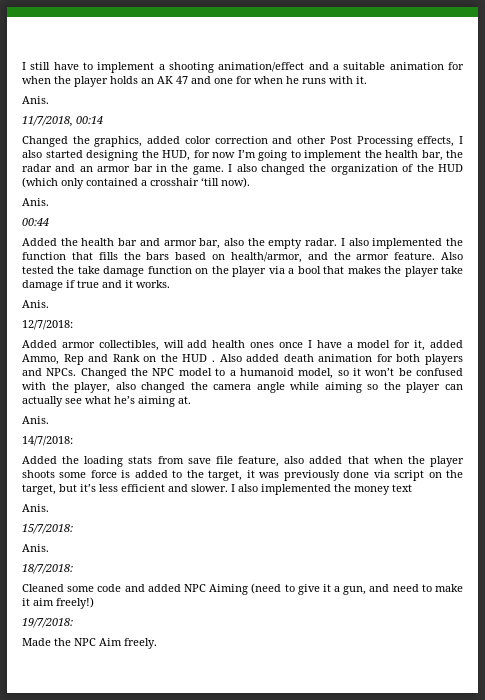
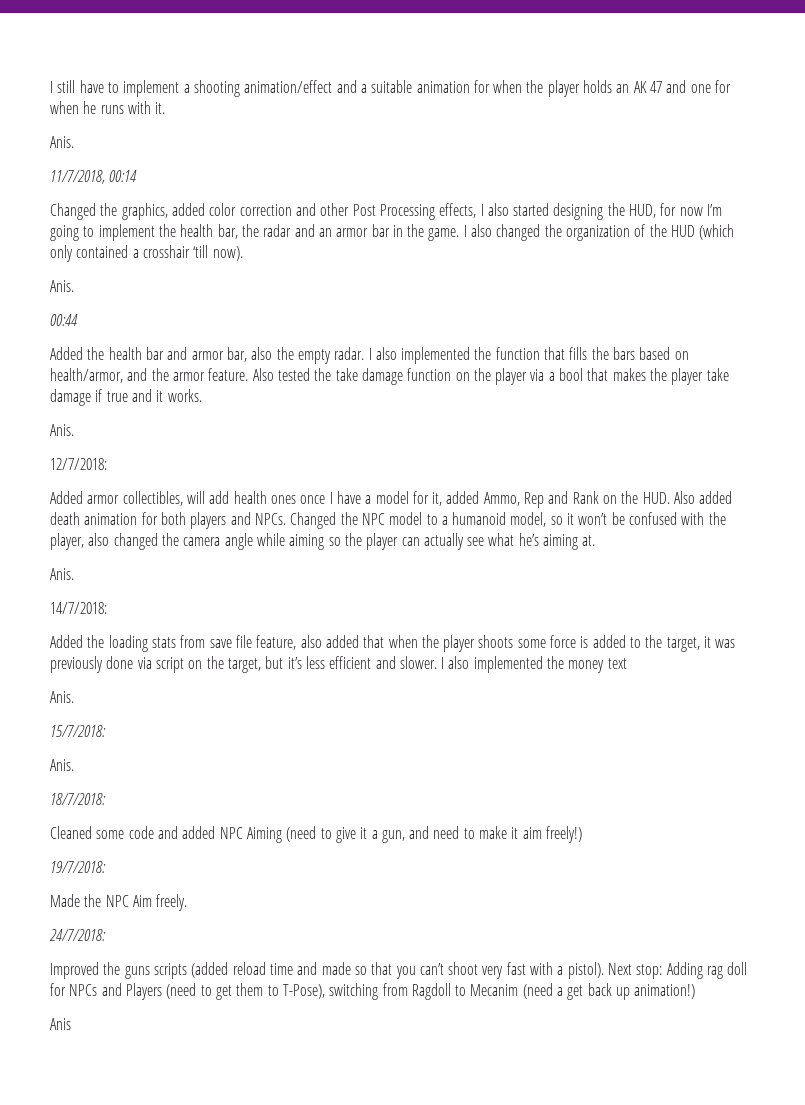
- Added armor collectibles, will add health ones once I have a model for it, added Ammo, Rep and Rank on the HUD . Also added death animation for both players and NPCs.
+ Added armor collectibles, will add health ones once I have a model for it, added Ammo, Rep and Rank on the HUD. Also added death animation for both players and NPCs.
+ 24/7/2018:
+ Improved the guns scripts (added reload time and made so that you can’t shoot very fast with a pistol). Next stop: Adding rag doll for NPCs and Players (need to get them to T-Pose), switching from Ragdoll to Mecanim (need a get back up animation!)
+ Anis

